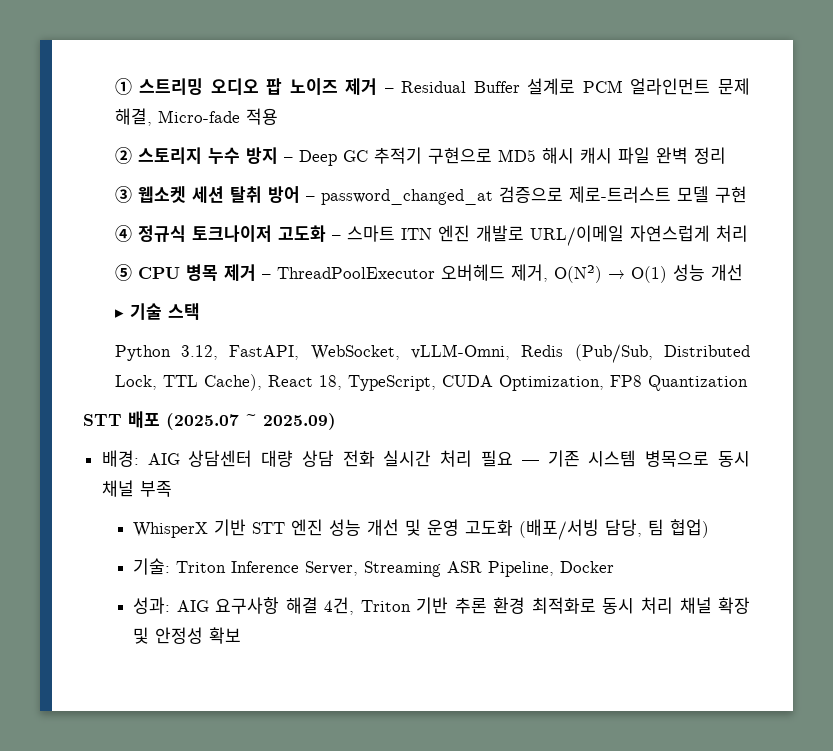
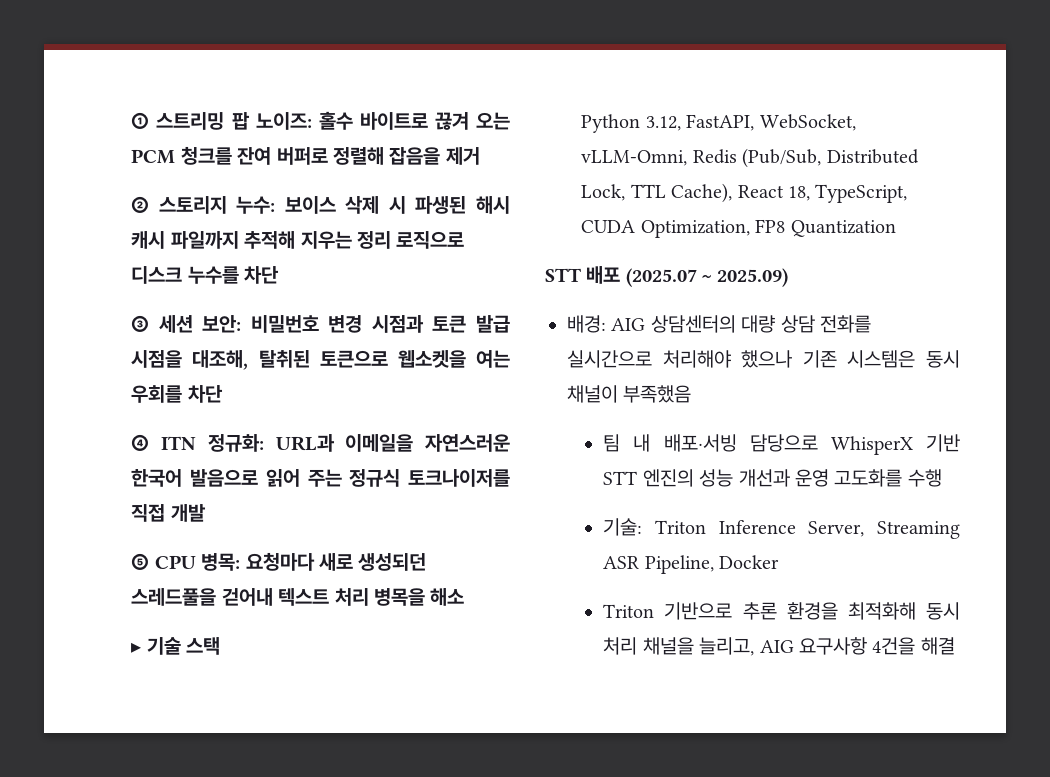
- ① 스트리밍 오디오 팝 노이즈 제거 – Residual Buffer 설계로 PCM 얼라인먼트 문제 해결, Micro-fade 적용
- ② 스토리지 누수 방지 – Deep GC 추적기 구현으로 MD5 해시 캐시 파일 완벽 정리
- ③ 웹소켓 세션 탈취 방어 – password_changed_at 검증으로 제로-트러스트 모델 구현
- ④ 정규식 토크나이저 고도화 – 스마트 ITN 엔진 개발로 URL/이메일 자연스럽게 처리
- ⑤ CPU 병목 제거 – ThreadPoolExecutor 오버헤드 제거, O(N²) → O(1) 성능 개선
+ ① 스트리밍 팝 노이즈: 홀수 바이트로 끊겨 오는 PCM 청크를 잔여 버퍼로 정렬해 잡음을 제거
+ ② 스토리지 누수: 보이스 삭제 시 파생된 해시 캐시 파일까지 추적해 지우는 정리 로직으로 디스크 누수를 차단
+ ③ 세션 보안: 비밀번호 변경 시점과 토큰 발급 시점을 대조해, 탈취된 토큰으로 웹소켓을 여는 우회를 차단
+ ④ ITN 정규화: URL과 이메일을 자연스러운 한국어 발음으로 읽어 주는 정규식 토크나이저를 직접 개발
+ ⑤ CPU 병목: 요청마다 새로 생성되던 스레드풀을 걷어내 텍스트 처리 병목을 해소
- 배경: AIG 상담센터 대량 상담 전화 실시간 처리 필요 — 기존 시스템 병목으로 동시 채널 부족
- WhisperX 기반 STT 엔진 성능 개선 및 운영 고도화 (배포/서빙 담당, 팀 협업)
+ 배경: AIG 상담센터의 대량 상담 전화를 실시간으로 처리해야 했으나 기존 시스템은 동시 채널이 부족했음
+ 팀 내 배포·서빙 담당으로 WhisperX 기반 STT 엔진의 성능 개선과 운영 고도화를 수행
- 성과: AIG 요구사항 해결 4건, Triton 기반 추론 환경 최적화로 동시 처리 채널 확장 및 안정성 확보
+ Triton 기반으로 추론 환경을 최적화해 동시 처리 채널을 늘리고, AIG 요구사항 4건을 해결

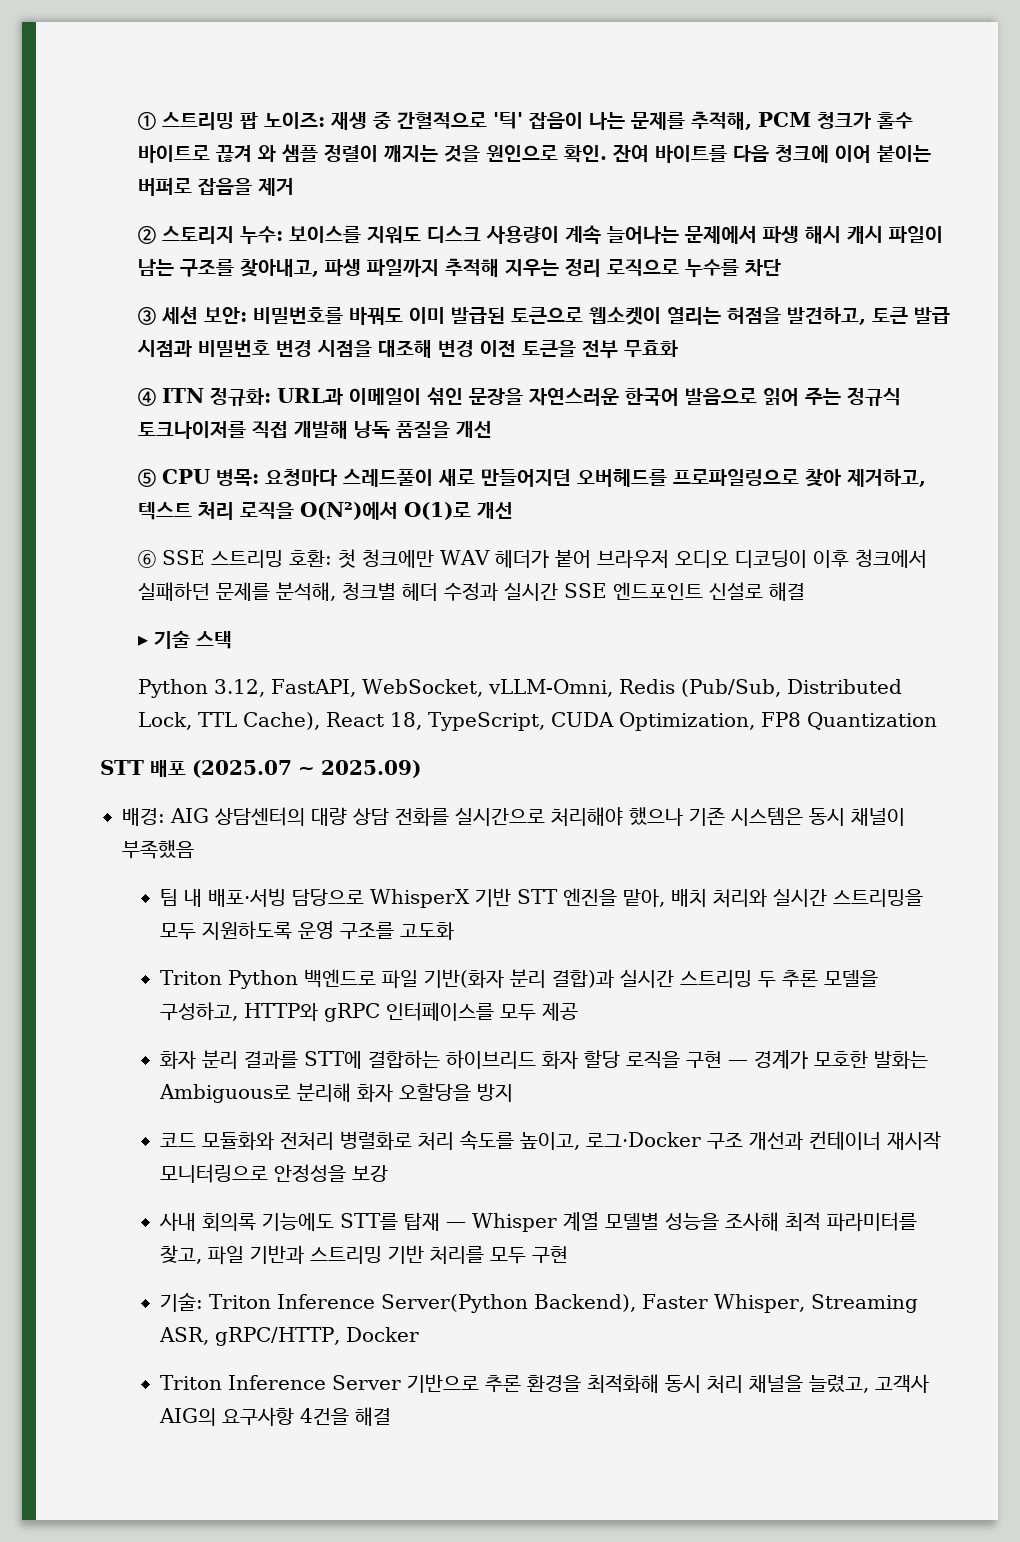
- ① 스트리밍 팝 노이즈: 홀수 바이트로 끊겨 오는 PCM 청크를 잔여 버퍼로 정렬해 잡음을 제거
+ ① 스트리밍 팝 노이즈: 재생 중 간헐적으로 '틱' 잡음이 나는 문제를 추적해, PCM 청크가 홀수 바이트로 끊겨 와 샘플 정렬이 깨지는 것을 원인으로 확인. 잔여 바이트를 다음 청크에 이어 붙이는 버퍼로 잡음을 제거
- ② 스토리지 누수: 보이스 삭제 시 파생된 해시 캐시 파일까지 추적해 지우는 정리 로직으로 디스크 누수를 차단
+ ② 스토리지 누수: 보이스를 지워도 디스크 사용량이 계속 늘어나는 문제에서 파생 해시 캐시 파일이 남는 구조를 찾아내고, 파생 파일까지 추적해 지우는 정리 로직으로 누수를 차단
- ③ 세션 보안: 비밀번호 변경 시점과 토큰 발급 시점을 대조해, 탈취된 토큰으로 웹소켓을 여는 우회를 차단
+ ③ 세션 보안: 비밀번호를 바꿔도 이미 발급된 토큰으로 웹소켓이 열리는 허점을 발견하고, 토큰 발급 시점과 비밀번호 변경 시점을 대조해 변경 이전 토큰을 전부 무효화
- ④ ITN 정규화: URL과 이메일을 자연스러운 한국어 발음으로 읽어 주는 정규식 토크나이저를 직접 개발
+ ④ ITN 정규화: URL과 이메일이 섞인 문장을 자연스러운 한국어 발음으로 읽어 주는 정규식 토크나이저를 직접 개발해 낭독 품질을 개선
- ⑤ CPU 병목: 요청마다 새로 생성되던 스레드풀을 걷어내 텍스트 처리 병목을 해소
+ ⑤ CPU 병목: 요청마다 스레드풀이 새로 만들어지던 오버헤드를 프로파일링으로 찾아 제거하고, 텍스트 처리 로직을 O(N²)에서 O(1)로 개선
+ ⑥ SSE 스트리밍 호환: 첫 청크에만 WAV 헤더가 붙어 브라우저 오디오 디코딩이 이후 청크에서 실패하던 문제를 분석해, 청크별 헤더 수정과 실시간 SSE 엔드포인트 신설로 해결
- 팀 내 배포·서빙 담당으로 WhisperX 기반 STT 엔진의 성능 개선과 운영 고도화를 수행
- 기술: Triton Inference Server, Streaming ASR Pipeline, Docker
+ 팀 내 배포·서빙 담당으로 WhisperX 기반 STT 엔진을 맡아, 배치 처리와 실시간 스트리밍을 모두 지원하도록 운영 구조를 고도화
+ Triton Python 백엔드로 파일 기반(화자 분리 결합)과 실시간 스트리밍 두 추론 모델을 구성하고, HTTP와 gRPC 인터페이스를 모두 제공
+ 화자 분리 결과를 STT에 결합하는 하이브리드 화자 할당 로직을 구현 — 경계가 모호한 발화는 Ambiguous로 분리해 화자 오할당을 방지
+ 코드 모듈화와 전처리 병렬화로 처리 속도를 높이고, 로그·Docker 구조 개선과 컨테이너 재시작 모니터링으로 안정성을 보강
+ 사내 회의록 기능에도 STT를 탑재 — Whisper 계열 모델별 성능을 조사해 최적 파라미터를 찾고, 파일 기반과 스트리밍 기반 처리를 모두 구현
+ 기술: Triton Inference Server(Python Backend), Faster Whisper, Streaming ASR, gRPC/HTTP, Docker
- Triton 기반으로 추론 환경을 최적화해 동시 처리 채널을 늘리고, AIG 요구사항 4건을 해결
+ Triton Inference Server 기반으로 추론 환경을 최적화해 동시 처리 채널을 늘렸고, 고객사 AIG의 요구사항 4건을 해결

